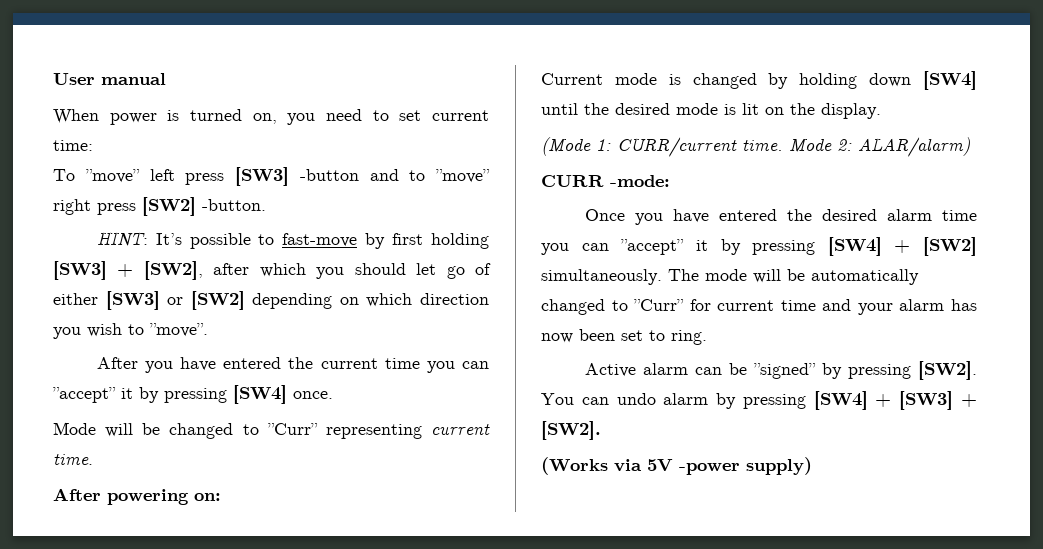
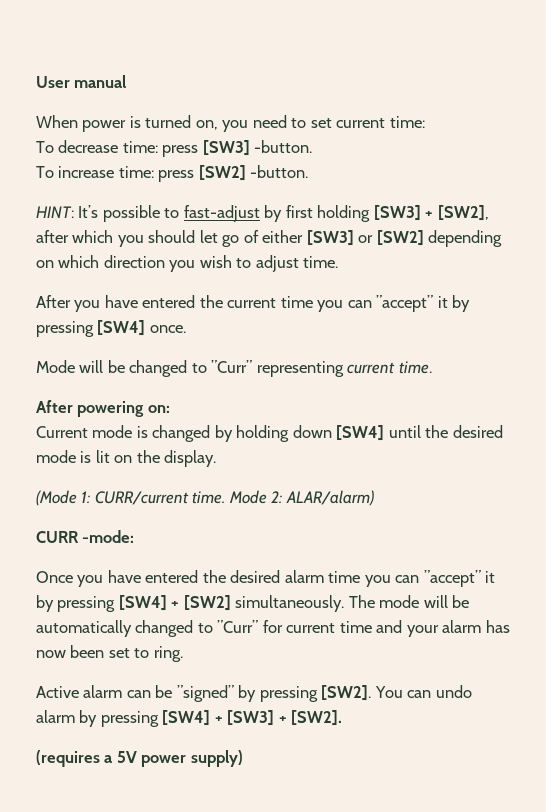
- To ”move” left press [SW3] -button and to ”move” right press [SW2] -button.
+ To decrease time: press [SW3] -button.
+ To increase time: press [SW2] -button.
- HINT: It’s possible to fast-move by first holding [SW3] + [SW2], after which you should let go of either [SW3] or [SW2] depending on which direction you wish to ”move”.
+ HINT: It’s possible to fast-adjust by first holding [SW3] + [SW2], after which you should let go of either [SW3] or [SW2] depending on which direction you wish to adjust time.
- (Works via 5V -power supply)
+ (requires a 5V power supply)

